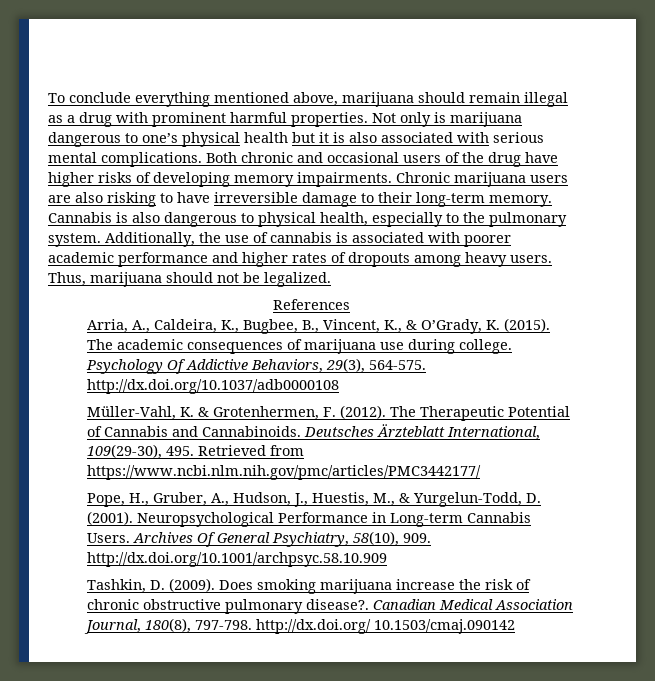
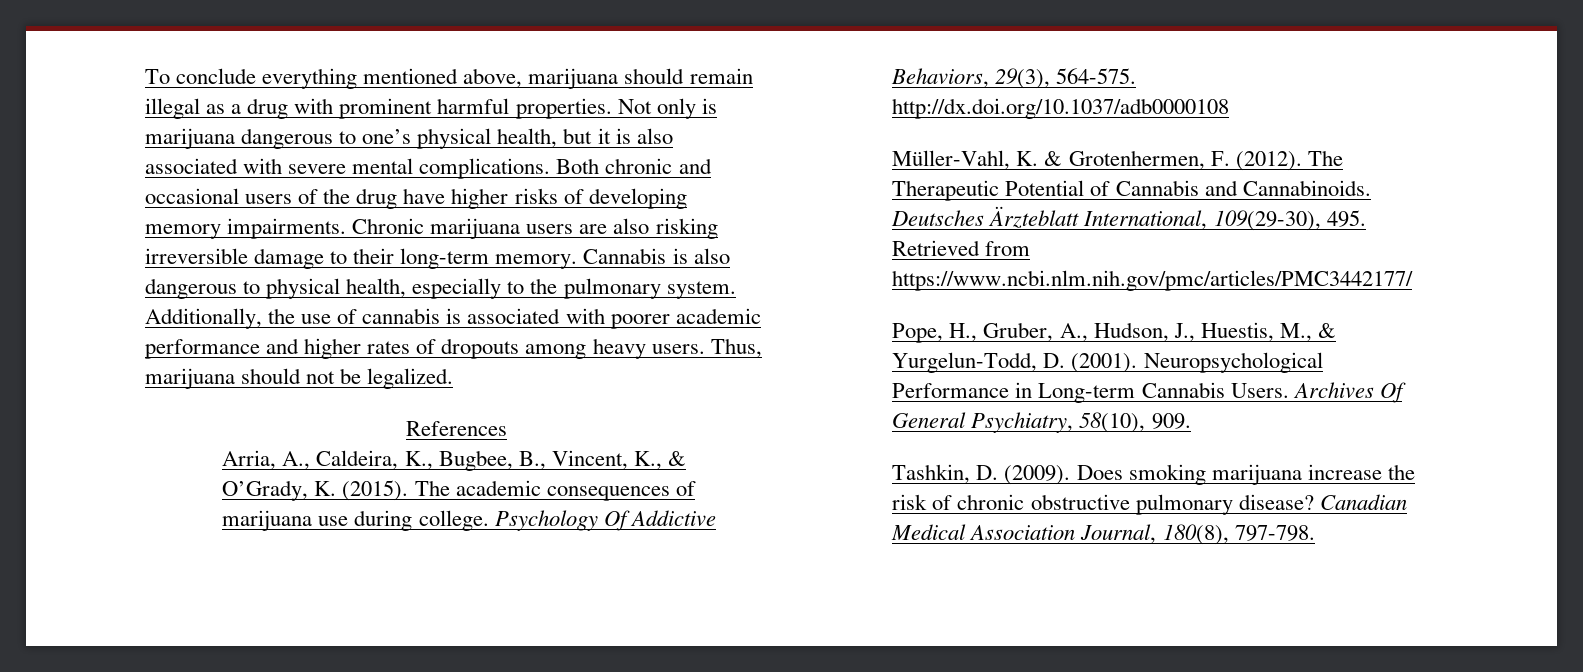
- Not only is marijuana dangerous to one’s physical health but it is also associated with serious mental complications.
+ Not only is marijuana dangerous to one’s physical health, but it is also associated with severe mental complications.
- Chronic marijuana users are also risking to have irreversible damage to their long-term memory.
+ Chronic marijuana users are also risking irreversible damage to their long-term memory.
- Archives Of General Psychiatry, 58(10), 909. http://dx.doi.org/10.1001/archpsyc.58.10.909
+ Archives Of General Psychiatry, 58(10), 909.
- Does smoking marijuana increase the risk of chronic obstructive pulmonary disease?.
+ Does smoking marijuana increase the risk of chronic obstructive pulmonary disease?
- Canadian Medical Association Journal, 180(8), 797-798. http://dx.doi.org/ 10.1503/cmaj.090142
+ Canadian Medical Association Journal, 180(8), 797-798.

